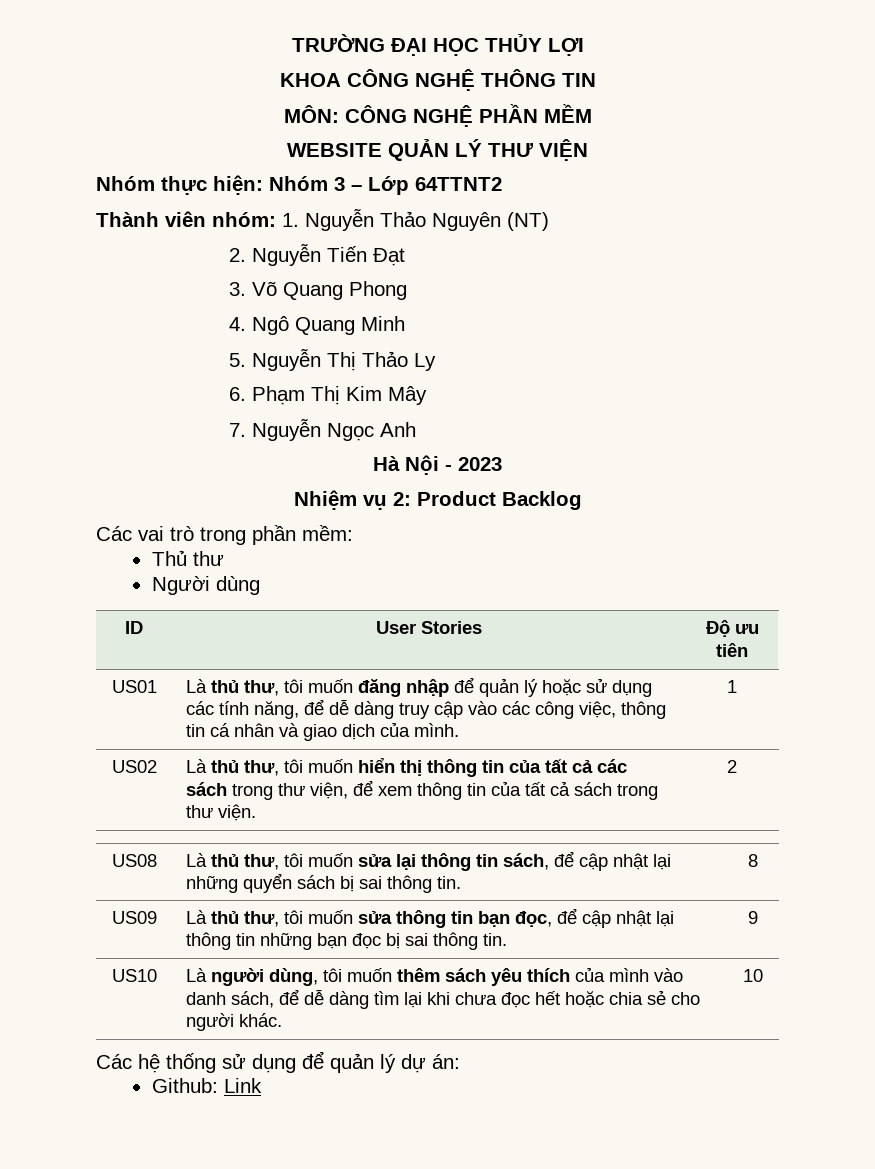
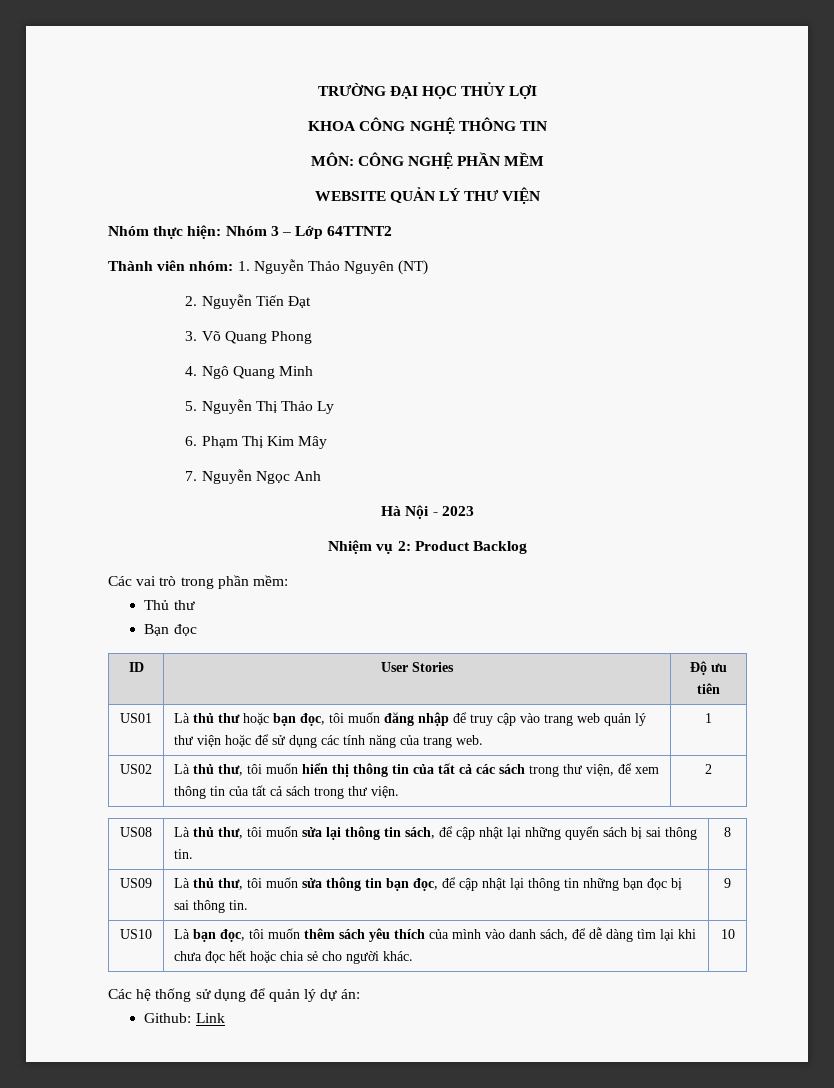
- Người dùng
+ Bạn đọc
- US01 | Là thủ thư, tôi muốn đăng nhập để quản lý hoặc sử dụng các tính năng, để dễ dàng truy cập vào các công việc, thông tin cá nhân và giao dịch của mình. | 1
+ US01 | Là thủ thư hoặc bạn đọc, tôi muốn đăng nhập để truy cập vào trang web quản lý thư viện hoặc để sử dụng các tính năng của trang web. | 1
- US10 | Là người dùng, tôi muốn thêm sách yêu thích của mình vào danh sách, để dễ dàng tìm lại khi chưa đọc hết hoặc chia sẻ cho người khác. | 10
+ US10 | Là bạn đọc, tôi muốn thêm sách yêu thích của mình vào danh sách, để dễ dàng tìm lại khi chưa đọc hết hoặc chia sẻ cho người khác. | 10

